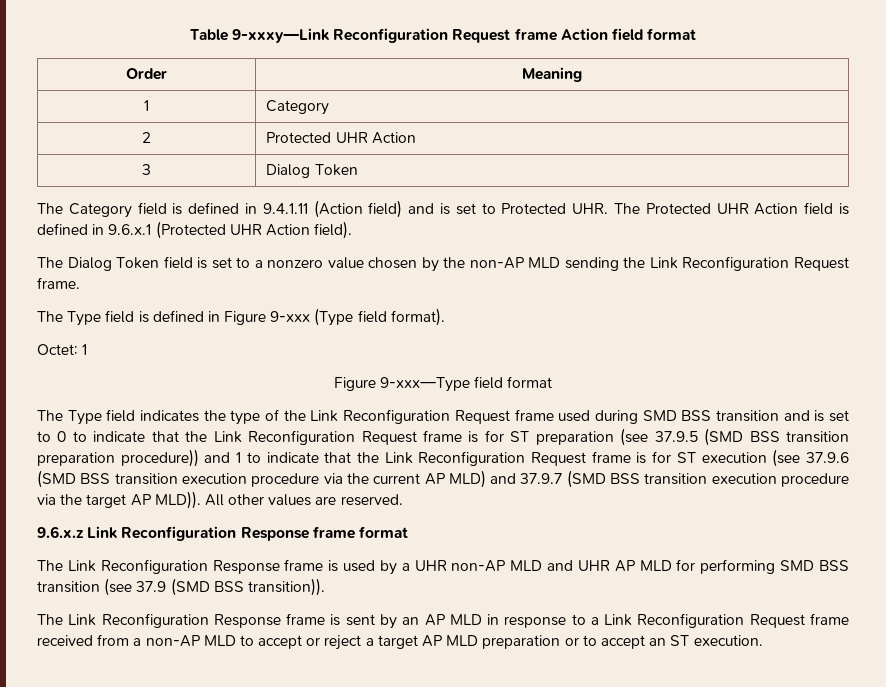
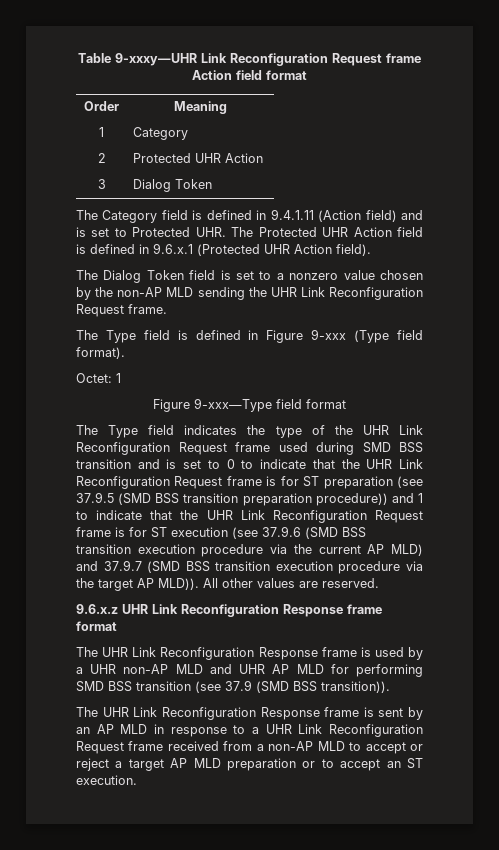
- Table 9-xxxy—Link Reconfiguration Request frame Action field format
+ Table 9-xxxy—UHR Link Reconfiguration Request frame Action field format
- The Dialog Token field is set to a nonzero value chosen by the non-AP MLD sending the Link Reconfiguration Request frame.
+ The Dialog Token field is set to a nonzero value chosen by the non-AP MLD sending the UHR Link Reconfiguration Request frame.
- The Type field indicates the type of the Link Reconfiguration Request frame used during SMD BSS transition and is set to 0 to indicate that the Link Reconfiguration Request frame is for ST preparation (see 37.9.5 (SMD BSS transition preparation procedure)) and 1 to indicate that the Link Reconfiguration Request frame is for ST execution (see 37.9.6 (SMD BSS transition execution procedure via the current AP MLD) and 37.9.7 (SMD BSS transition execution procedure via the target AP MLD)).
+ The Type field indicates the type of the UHR Link Reconfiguration Request frame used during SMD BSS transition and is set to 0 to indicate that the UHR Link Reconfiguration Request frame is for ST preparation (see 37.9.5 (SMD BSS transition preparation procedure)) and 1 to indicate that the UHR Link Reconfiguration Request frame is for ST execution (see 37.9.6 (SMD BSS transition execution procedure via the current AP MLD) and 37.9.7 (SMD BSS transition execution procedure via the target AP MLD)).
- 9.6.x.z Link Reconfiguration Response frame format
+ 9.6.x.z UHR Link Reconfiguration Response frame format
- The Link Reconfiguration Response frame is used by a UHR non-AP MLD and UHR AP MLD for performing SMD BSS transition (see 37.9 (SMD BSS transition)).
+ The UHR Link Reconfiguration Response frame is used by a UHR non-AP MLD and UHR AP MLD for performing SMD BSS transition (see 37.9 (SMD BSS transition)).
- The Link Reconfiguration Response frame is sent by an AP MLD in response to a Link Reconfiguration Request frame received from a non-AP MLD to accept or reject a target AP MLD preparation or to accept an ST execution.
+ The UHR Link Reconfiguration Response frame is sent by an AP MLD in response to a UHR Link Reconfiguration Request frame received from a non-AP MLD to accept or reject a target AP MLD preparation or to accept an ST execution.

